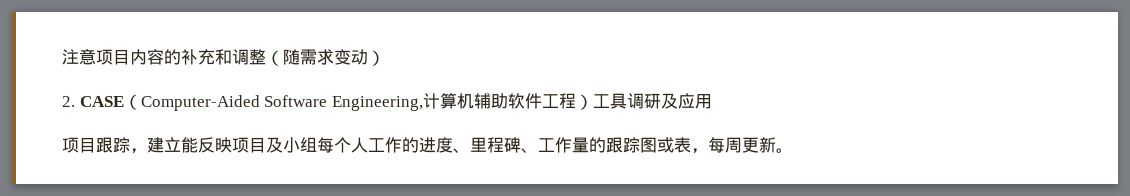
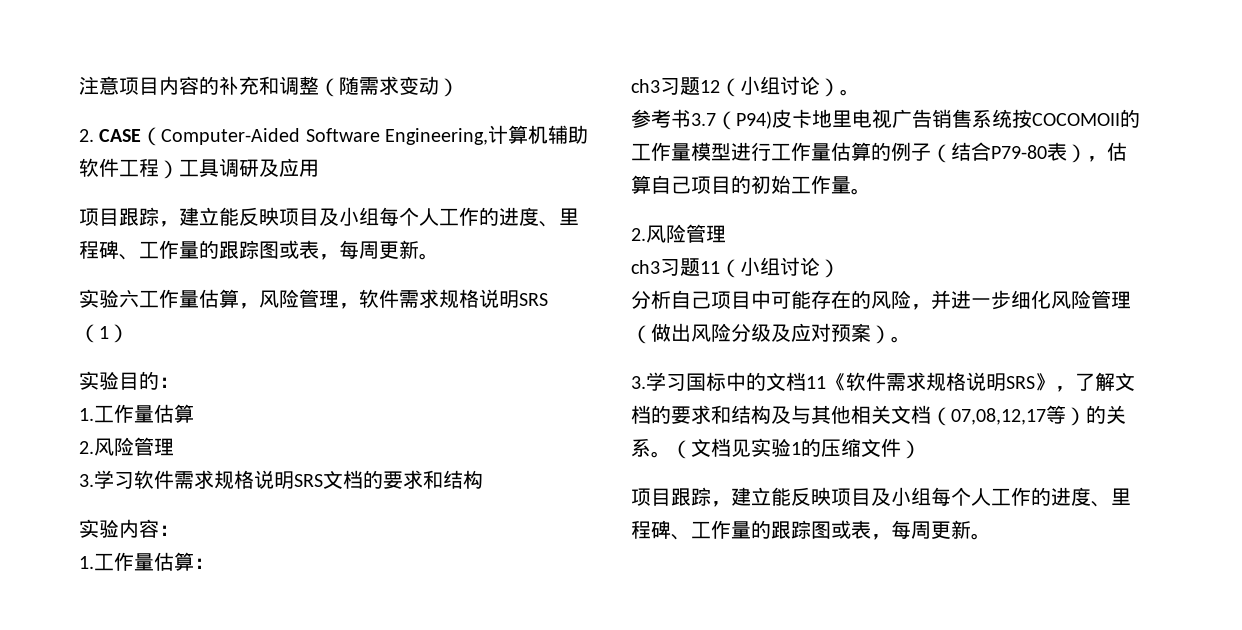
+ 实验六工作量估算，风险管理，软件需求规格说明SRS（1）
+ 实验目的：
+ 1.工作量估算
+ 2.风险管理
+ 3.学习软件需求规格说明SRS文档的要求和结构
+ 实验内容：
+ 1.工作量估算：
+ ch3习题12（小组讨论）。
+ 参考书3.7（P94)皮卡地里电视广告销售系统按COCOMOII的工作量模型进行工作量估算的例子（结合P79-80表），估算自己项目的初始工作量。
+ 2.风险管理
+ ch3习题11（小组讨论）
+ 分析自己项目中可能存在的风险，并进一步细化风险管理（做出风险分级及应对预案）。
+ 3.学习国标中的文档11《软件需求规格说明SRS》，了解文档的要求和结构及与其他相关文档（07,08,12,17等）的关系。（文档见实验1的压缩文件）
+ 项目跟踪，建立能反映项目及小组每个人工作的进度、里程碑、工作量的跟踪图或表，每周更新。

